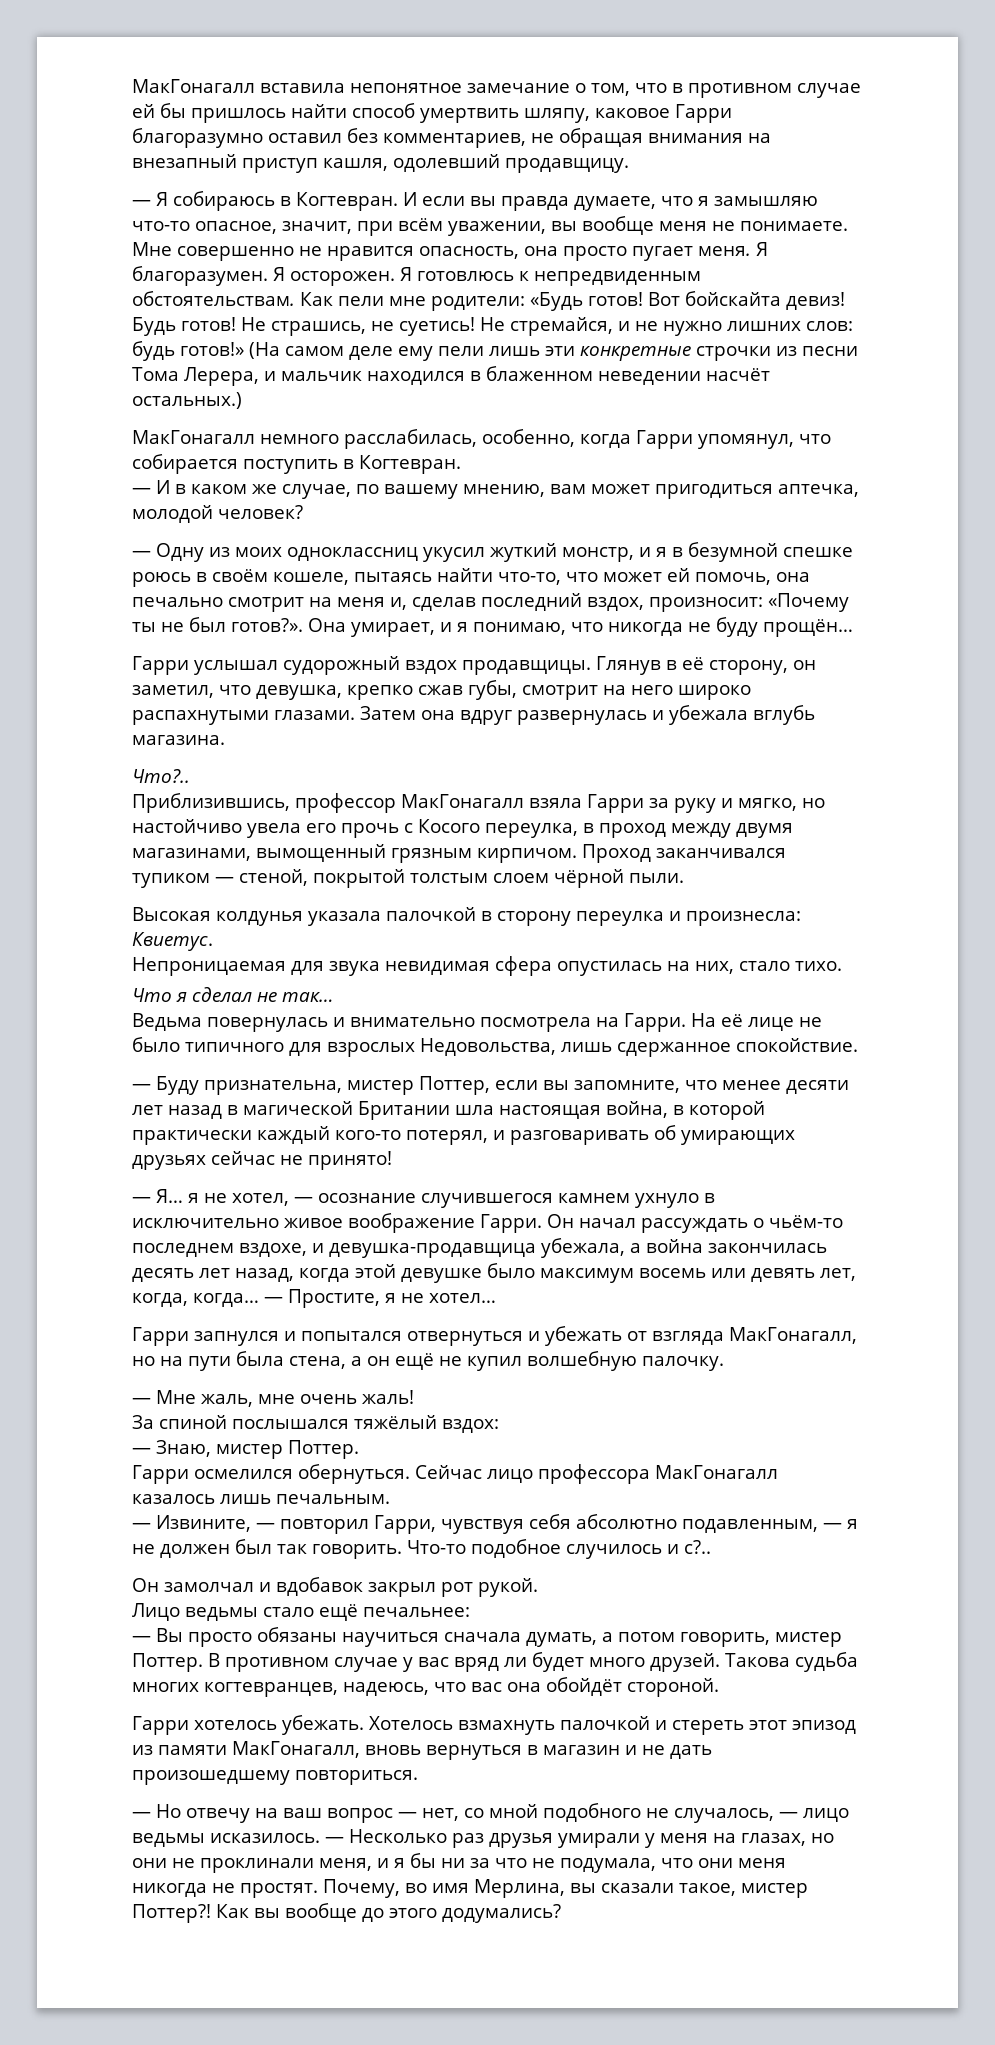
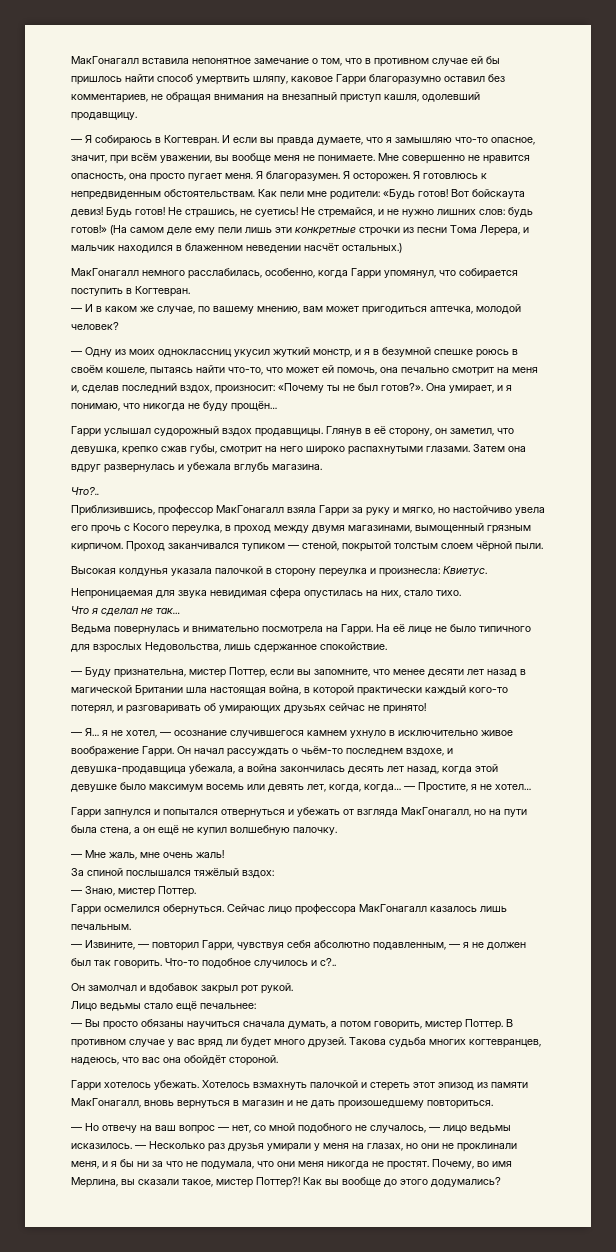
- Вот бойскайта девиз!
+ Вот бойскаута девиз!

